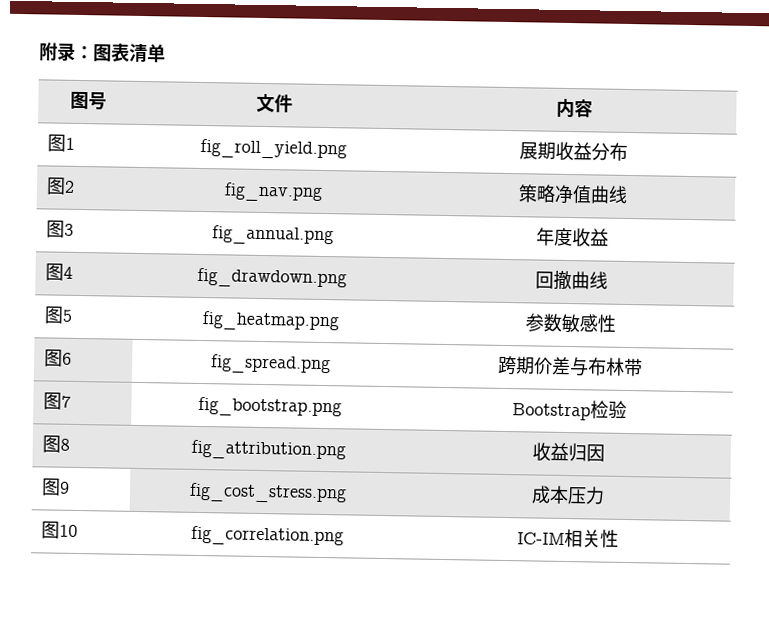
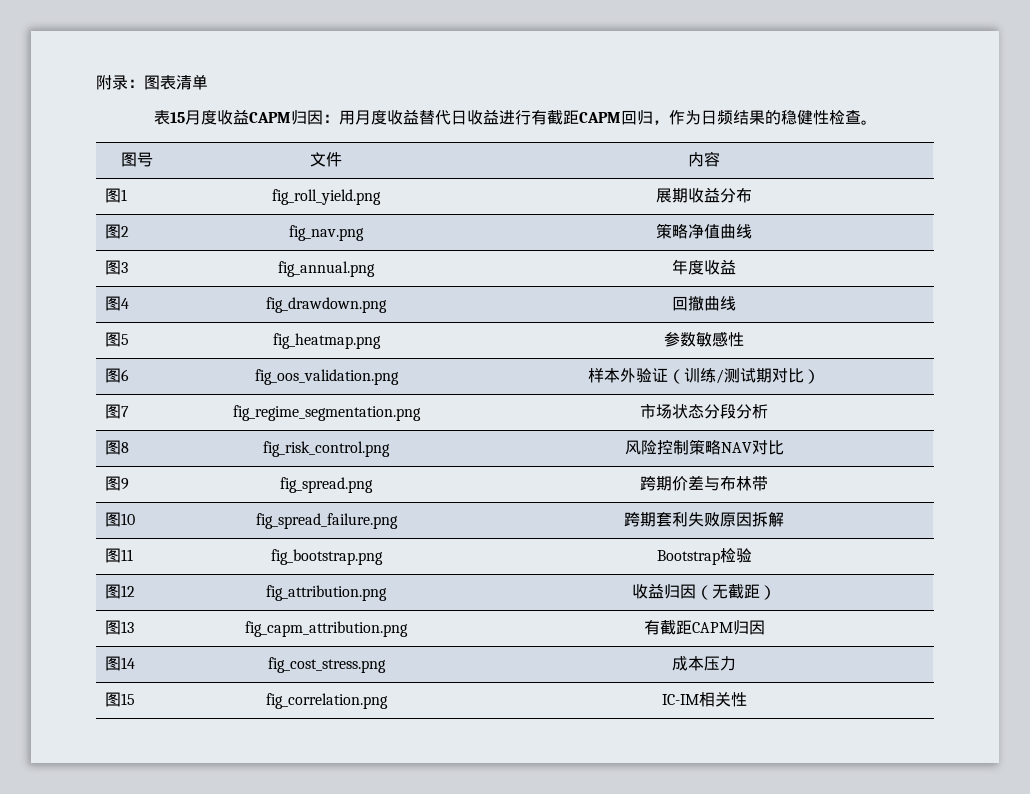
+ 表15月度收益CAPM归因：用月度收益替代日收益进行有截距CAPM回归，作为日频结果的稳健性检查。
- 图6 | fig_spread.png | 跨期价差与布林带
+ 图6 | fig_oos_validation.png | 样本外验证（训练/测试期对比）
+ 图7 | fig_regime_segmentation.png | 市场状态分段分析
+ 图8 | fig_risk_control.png | 风险控制策略NAV对比
+ 图9 | fig_spread.png | 跨期价差与布林带
- 图7 | fig_bootstrap.png | Bootstrap检验
+ 图10 | fig_spread_failure.png | 跨期套利失败原因拆解
+ 图11 | fig_bootstrap.png | Bootstrap检验
- 图8 | fig_attribution.png | 收益归因
- 图9 | fig_cost_stress.png | 成本压力
+ 图12 | fig_attribution.png | 收益归因（无截距）
+ 图13 | fig_capm_attribution.png | 有截距CAPM归因
+ 图14 | fig_cost_stress.png | 成本压力
- 图10 | fig_correlation.png | IC-IM相关性
+ 图15 | fig_correlation.png | IC-IM相关性

